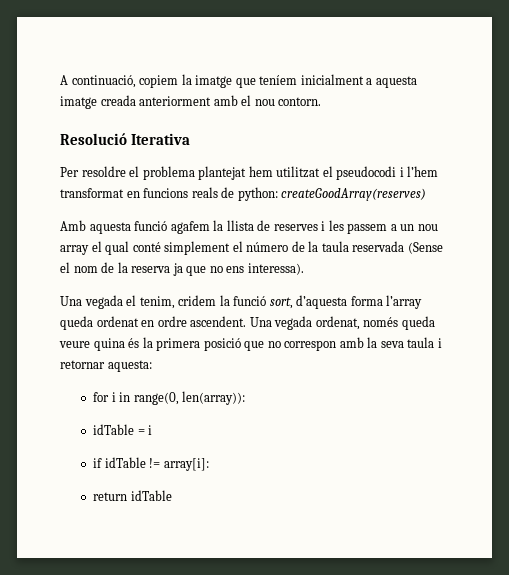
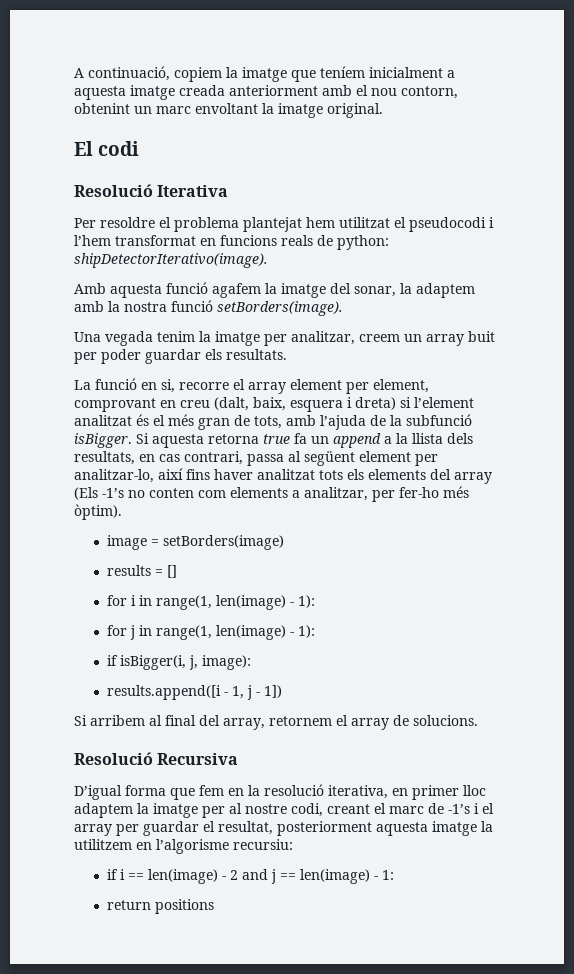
- A continuació, copiem la imatge que teníem inicialment a aquesta imatge creada anteriorment amb el nou contorn.
+ A continuació, copiem la imatge que teníem inicialment a aquesta imatge creada anteriorment amb el nou contorn, obtenint un marc envoltant la imatge original.
+ El codi
- Per resoldre el problema plantejat hem utilitzat el pseudocodi i l’hem transformat en funcions reals de python: createGoodArray(reserves)
+ Per resoldre el problema plantejat hem utilitzat el pseudocodi i l’hem transformat en funcions reals de python: shipDetectorIterativo(image).
- Amb aquesta funció agafem la llista de reserves i les passem a un nou array el qual conté simplement el número de la taula reservada (Sense el nom de la reserva ja que no ens interessa).
- Una vegada el tenim, cridem la funció sort, d’aquesta forma l’array queda ordenat en ordre ascendent. Una vegada ordenat, només queda veure quina és la primera posició que no correspon amb la seva taula i retornar aquesta:
- for i in range(0, len(array)):
- idTable = i
- if idTable != array[i]:
+ Amb aquesta funció agafem la imatge del sonar, la adaptem amb la nostra funció setBorders(image).
+ Una vegada tenim la imatge per analitzar, creem un array buit per poder guardar els resultats.
+ La funció en si, recorre el array element per element, comprovant en creu (dalt, baix, esquera i dreta) si l’element analitzat és el més gran de tots, amb l’ajuda de la subfunció isBigger. Si aquesta retorna true fa un append a la llista dels resultats, en cas contrari, passa al següent element per analitzar-lo, així fins haver analitzat tots els elements del array (Els -1’s no conten com elements a analitzar, per fer-ho més òptim).
+ image = setBorders(image)
+ results = []
+ for i in range(1, len(image) - 1):
+ for j in range(1, len(image) - 1):
+ if isBigger(i, j, image):
+ results.append([i - 1, j - 1])
+ Si arribem al final del array, retornem el array de solucions.
+ Resolució Recursiva
+ D’igual forma que fem en la resolució iterativa, en primer lloc adaptem la imatge per al nostre codi, creant el marc de -1’s i el array per guardar el resultat, posteriorment aquesta imatge la utilitzem en l’algorisme recursiu:
+ if i == len(image) - 2 and j == len(image) - 1:
- return idTable
+ return positions

